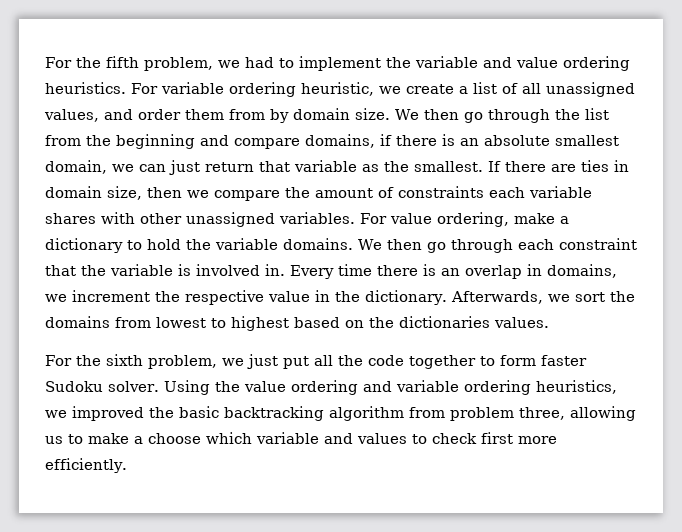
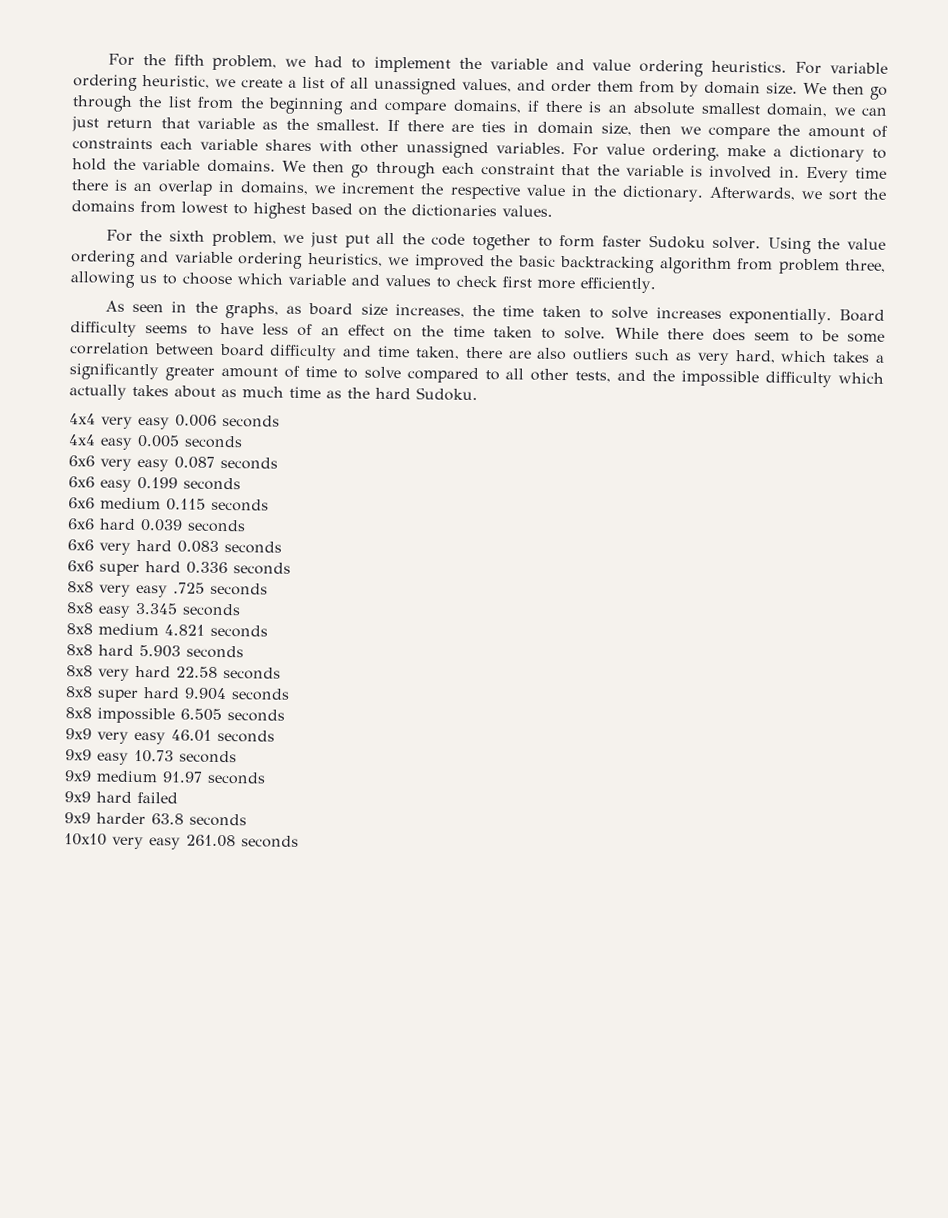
- Using the value ordering and variable ordering heuristics, we improved the basic backtracking algorithm from problem three, allowing us to make a choose which variable and values to check first more efficiently.
+ Using the value ordering and variable ordering heuristics, we improved the basic backtracking algorithm from problem three, allowing us to choose which variable and values to check first more efficiently.
+ As seen in the graphs, as board size increases, the time taken to solve increases exponentially. Board difficulty seems to have less of an effect on the time taken to solve. While there does seem to be some correlation between board difficulty and time taken, there are also outliers such as very hard, which takes a significantly greater amount of time to solve compared to all other tests, and the impossible difficulty which actually takes about as much time as the hard Sudoku.
+ 4x4 very easy 0.006 seconds
+ 4x4 easy 0.005 seconds
+ 6x6 very easy 0.087 seconds
+ 6x6 easy 0.199 seconds
+ 6x6 medium 0.115 seconds
+ 6x6 hard 0.039 seconds
+ 6x6 very hard 0.083 seconds
+ 6x6 super hard 0.336 seconds
+ 8x8 very easy .725 seconds
+ 8x8 easy 3.345 seconds
+ 8x8 medium 4.821 seconds
+ 8x8 hard 5.903 seconds
+ 8x8 very hard 22.58 seconds
+ 8x8 super hard 9.904 seconds
+ 8x8 impossible 6.505 seconds
+ 9x9 very easy 46.01 seconds
+ 9x9 easy 10.73 seconds
+ 9x9 medium 91.97 seconds
+ 9x9 hard failed
+ 9x9 harder 63.8 seconds
+ 10x10 very easy 261.08 seconds

